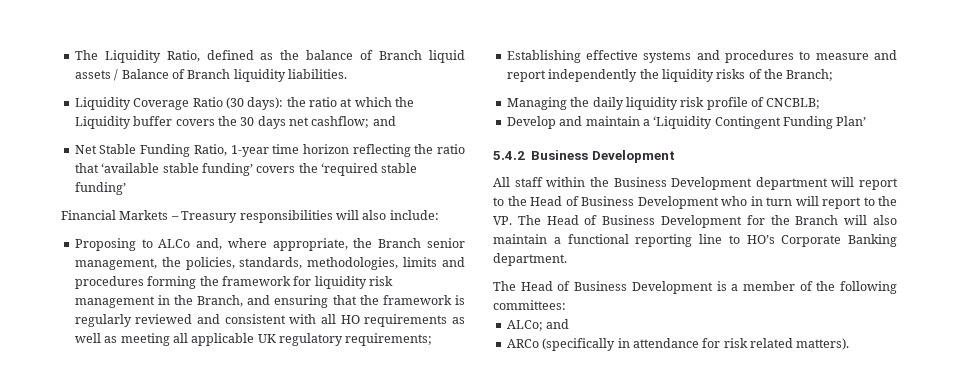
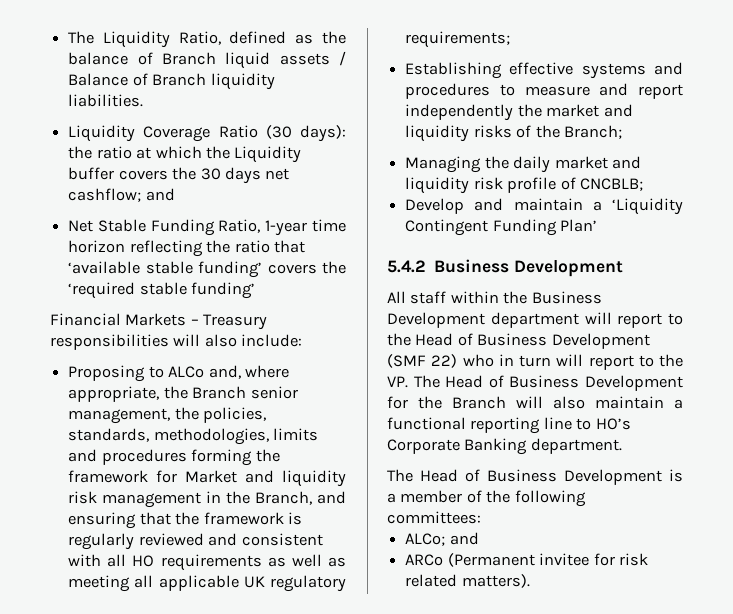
- Proposing to ALCo and, where appropriate, the Branch senior management, the policies, standards, methodologies, limits and procedures forming the framework for liquidity risk management in the Branch, and ensuring that the framework is regularly reviewed and consistent with all HO requirements as well as meeting all applicable UK regulatory requirements;
+ Proposing to ALCo and, where appropriate, the Branch senior management, the policies, standards, methodologies, limits and procedures forming the framework for Market and liquidity risk management in the Branch, and ensuring that the framework is regularly reviewed and consistent with all HO requirements as well as meeting all applicable UK regulatory requirements;
- Establishing effective systems and procedures to measure and report independently the liquidity risks of the Branch;
+ Establishing effective systems and procedures to measure and report independently the market and liquidity risks of the Branch;
- Managing the daily liquidity risk profile of CNCBLB;
+ Managing the daily market and liquidity risk profile of CNCBLB;
- All staff within the Business Development department will report to the Head of Business Development who in turn will report to the VP. The Head of Business Development for the Branch will also maintain a functional reporting line to HO’s Corporate Banking department.
+ All staff within the Business Development department will report to the Head of Business Development (SMF 22) who in turn will report to the VP. The Head of Business Development for the Branch will also maintain a functional reporting line to HO’s Corporate Banking department.
- ARCo (specifically in attendance for risk related matters).
+ ARCo (Permanent invitee for risk related matters).

